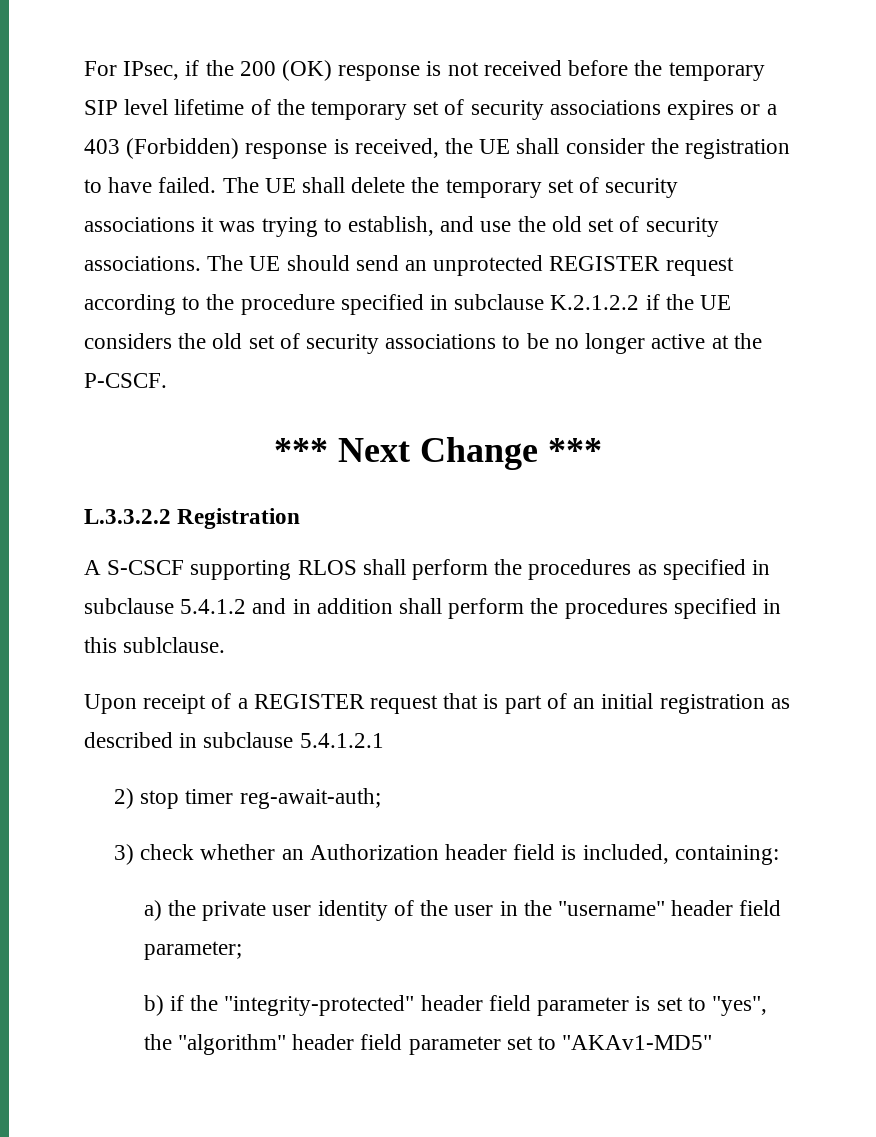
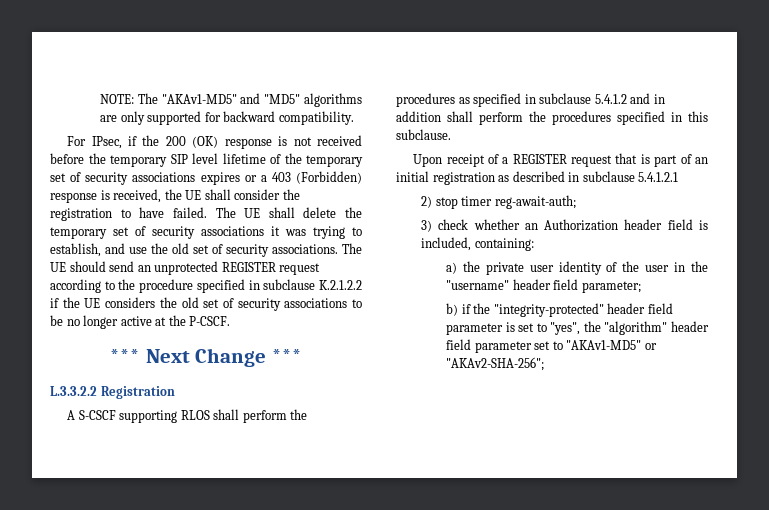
+ NOTE: The "AKAv1-MD5" and "MD5" algorithms are only supported for backward compatibility.
- A S-CSCF supporting RLOS shall perform the procedures as specified in subclause 5.4.1.2 and in addition shall perform the procedures specified in this sublclause.
+ A S-CSCF supporting RLOS shall perform the procedures as specified in subclause 5.4.1.2 and in addition shall perform the procedures specified in this subclause.
- b) if the "integrity-protected" header field parameter is set to "yes", the "algorithm" header field parameter set to "AKAv1-MD5"
+ b) if the "integrity-protected" header field parameter is set to "yes", the "algorithm" header field parameter set to "AKAv1-MD5" or "AKAv2-SHA-256";

